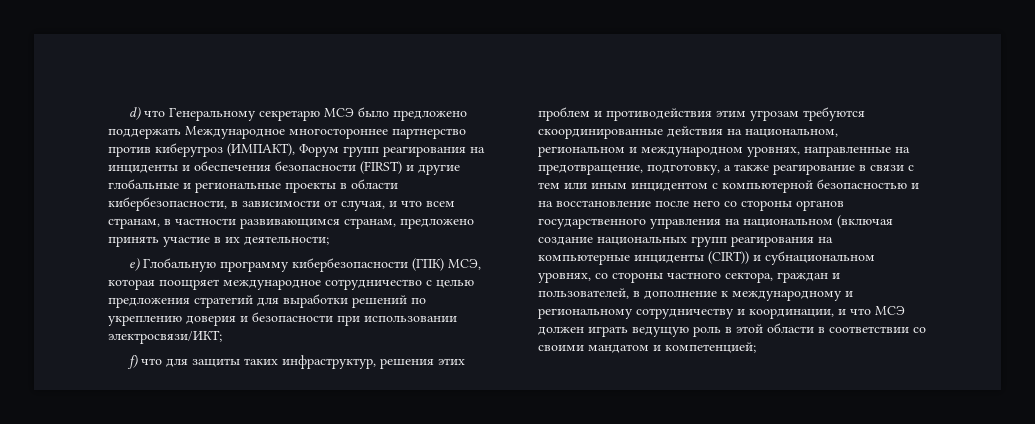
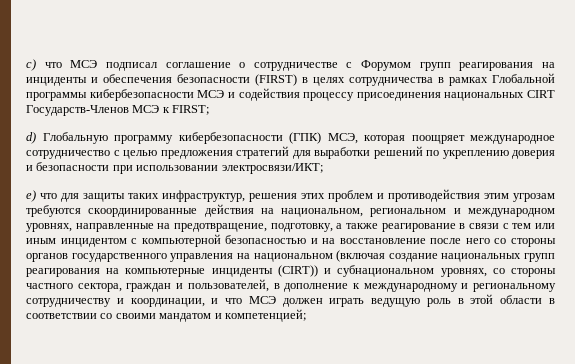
- d) что Генеральному секретарю МСЭ было предложено поддержать Международное многостороннее партнерство против киберугроз (ИМПАКТ), Форум групп реагирования на инциденты и обеспечения безопасности (FIRST) и другие глобальные и региональные проекты в области кибербезопасности, в зависимости от случая, и что всем странам, в частности развивающимся странам, предложено принять участие в их деятельности;
- e) Глобальную программу кибербезопасности (ГПК) МСЭ, которая поощряет международное сотрудничество с целью предложения стратегий для выработки решений по укреплению доверия и безопасности при использовании электросвязи/ИКТ;
+ c) что МСЭ подписал соглашение о сотрудничестве с Форумом групп реагирования на инциденты и обеспечения безопасности (FIRST) в целях сотрудничества в рамках Глобальной программы кибербезопасности МСЭ и содействия процессу присоединения национальных CIRT Государств-Членов МСЭ к FIRST;
+ d) Глобальную программу кибербезопасности (ГПК) МСЭ, которая поощряет международное сотрудничество с целью предложения стратегий для выработки решений по укреплению доверия и безопасности при использовании электросвязи/ИКТ;
- f) что для защиты таких инфраструктур, решения этих проблем и противодействия этим угрозам требуются скоординированные действия на национальном, региональном и международном уровнях, направленные на предотвращение, подготовку, а также реагирование в связи с тем или иным инцидентом с компьютерной безопасностью и на восстановление после него со стороны органов государственного управления на национальном (включая создание национальных групп реагирования на компьютерные инциденты (CIRT)) и субнациональном уровнях, со стороны частного сектора, граждан и пользователей, в дополнение к международному и региональному сотрудничеству и координации, и что МСЭ должен играть ведущую роль в этой области в соответствии со своими мандатом и компетенцией;
+ e) что для защиты таких инфраструктур, решения этих проблем и противодействия этим угрозам требуются скоординированные действия на национальном, региональном и международном уровнях, направленные на предотвращение, подготовку, а также реагирование в связи с тем или иным инцидентом с компьютерной безопасностью и на восстановление после него со стороны органов государственного управления на национальном (включая создание национальных групп реагирования на компьютерные инциденты (CIRT)) и субнациональном уровнях, со стороны частного сектора, граждан и пользователей, в дополнение к международному и региональному сотрудничеству и координации, и что МСЭ должен играть ведущую роль в этой области в соответствии со своими мандатом и компетенцией;

